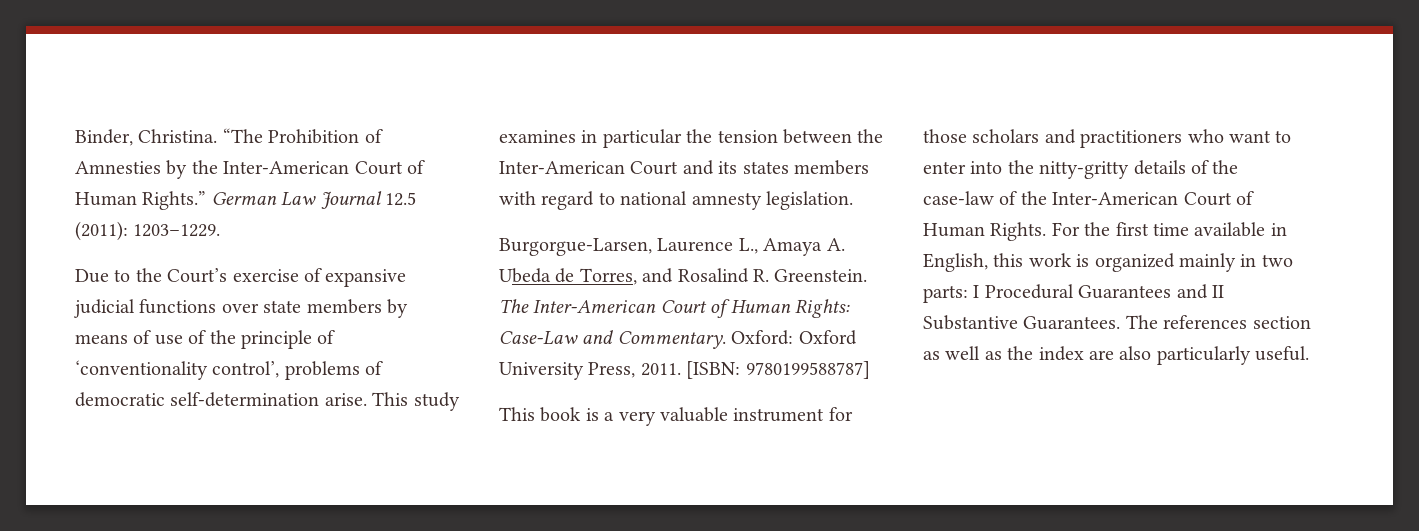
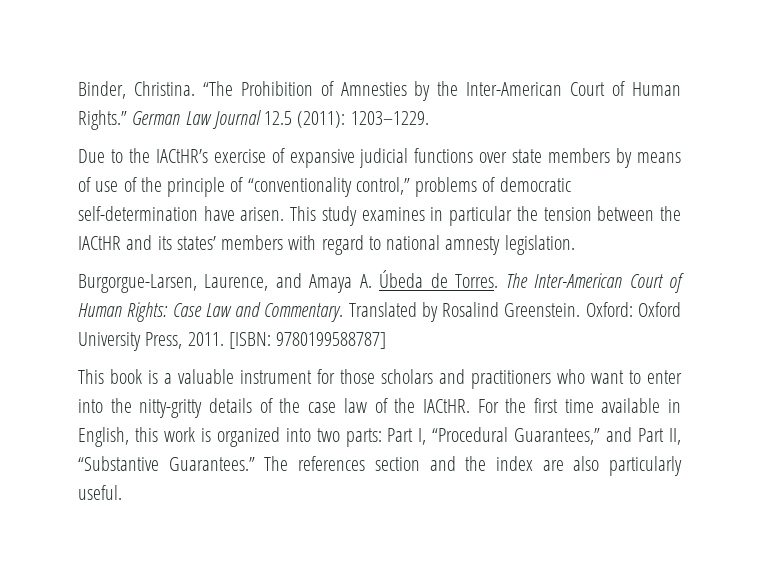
- Due to the Court’s exercise of expansive judicial functions over state members by means of use of the principle of ‘conventionality control’, problems of democratic self-determination arise.
+ Due to the IACtHR’s exercise of expansive judicial functions over state members by means of use of the principle of “conventionality control,” problems of democratic self-determination have arisen.
- This study examines in particular the tension between the Inter-American Court and its states members with regard to national amnesty legislation.
+ This study examines in particular the tension between the IACtHR and its states’ members with regard to national amnesty legislation.
- Burgorgue-Larsen, Laurence L., Amaya A. Ubeda de Torres, and Rosalind R. Greenstein.
+ Burgorgue-Larsen, Laurence, and Amaya A. Úbeda de Torres.
- The Inter-American Court of Human Rights: Case-Law and Commentary.
+ The Inter-American Court of Human Rights: Case Law and Commentary. Translated by Rosalind Greenstein.
- This book is a very valuable instrument for those scholars and practitioners who want to enter into the nitty-gritty details of the case-law of the Inter-American Court of Human Rights.
+ This book is a valuable instrument for those scholars and practitioners who want to enter into the nitty-gritty details of the case law of the IACtHR.
- For the first time available in English, this work is organized mainly in two parts: I Procedural Guarantees and II Substantive Guarantees. The references section as well as the index are also particularly useful.
+ For the first time available in English, this work is organized into two parts: Part I, “Procedural Guarantees,” and Part II, “Substantive Guarantees.” The references section and the index are also particularly useful.

